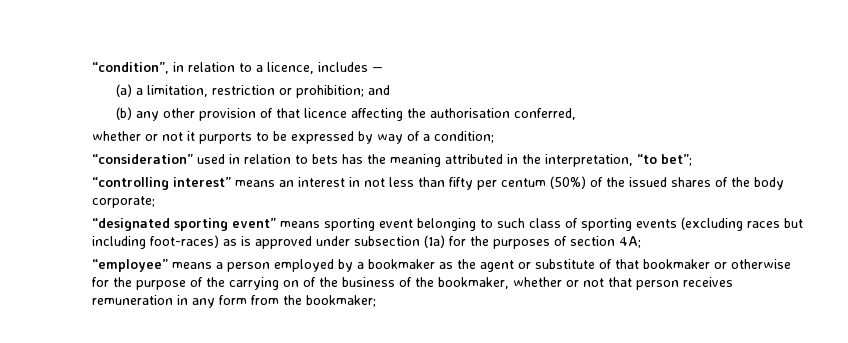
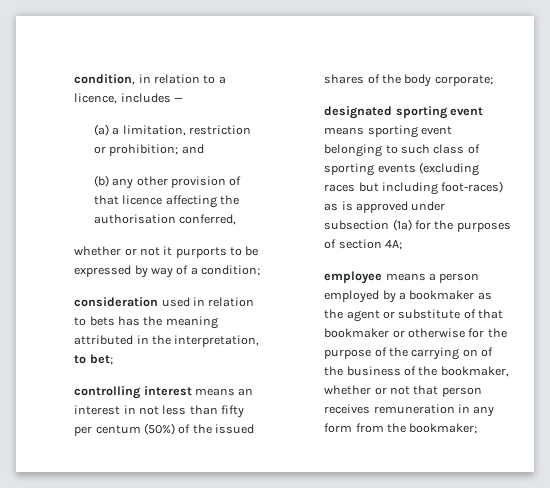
- “condition”, in relation to a licence, includes —
+ condition, in relation to a licence, includes —
- “consideration” used in relation to bets has the meaning attributed in the interpretation, “to bet”;
- “controlling interest” means an interest in not less than fifty per centum (50%) of the issued shares of the body corporate;
+ consideration used in relation to bets has the meaning attributed in the interpretation, to bet;
+ controlling interest means an interest in not less than fifty per centum (50%) of the issued shares of the body corporate;
- “designated sporting event” means sporting event belonging to such class of sporting events (excluding races but including foot-races) as is approved under subsection (1a) for the purposes of section 4A;
+ designated sporting event means sporting event belonging to such class of sporting events (excluding races but including foot-races) as is approved under subsection (1a) for the purposes of section 4A;
- “employee” means a person employed by a bookmaker as the agent or substitute of that bookmaker or otherwise for the purpose of the carrying on of the business of the bookmaker, whether or not that person receives remuneration in any form from the bookmaker;
+ employee means a person employed by a bookmaker as the agent or substitute of that bookmaker or otherwise for the purpose of the carrying on of the business of the bookmaker, whether or not that person receives remuneration in any form from the bookmaker;

